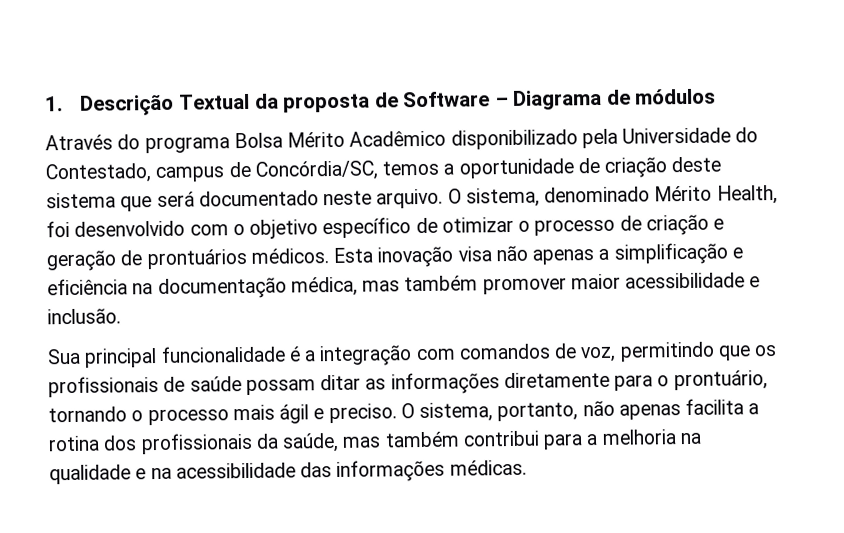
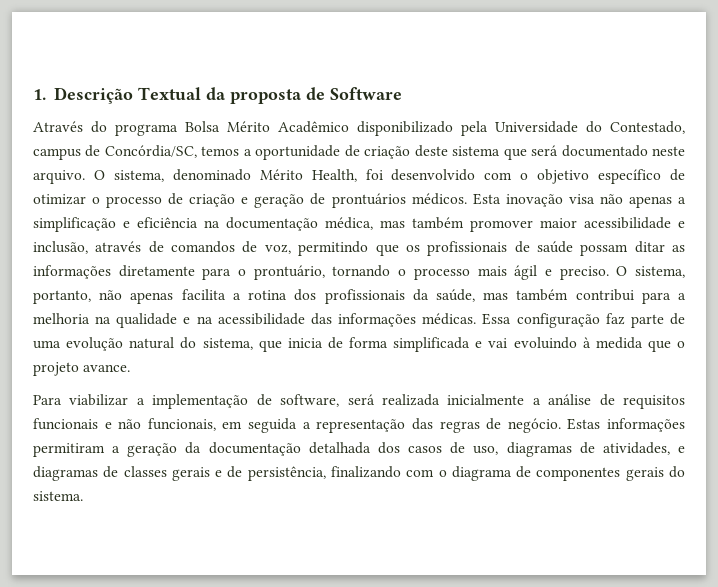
- 1. Descrição Textual da proposta de Software – Diagrama de módulos
+ 1. Descrição Textual da proposta de Software
- Esta inovação visa não apenas a simplificação e eficiência na documentação médica, mas também promover maior acessibilidade e inclusão.
- Sua principal funcionalidade é a integração com comandos de voz, permitindo que os profissionais de saúde possam ditar as informações diretamente para o prontuário, tornando o processo mais ágil e preciso.
+ Esta inovação visa não apenas a simplificação e eficiência na documentação médica, mas também promover maior acessibilidade e inclusão, através de comandos de voz, permitindo que os profissionais de saúde possam ditar as informações diretamente para o prontuário, tornando o processo mais ágil e preciso.
+ Essa configuração faz parte de uma evolução natural do sistema, que inicia de forma simplificada e vai evoluindo à medida que o projeto avance.
+ Para viabilizar a implementação de software, será realizada inicialmente a análise de requisitos funcionais e não funcionais, em seguida a representação das regras de negócio. Estas informações permitiram a geração da documentação detalhada dos casos de uso, diagramas de atividades, e diagramas de classes gerais e de persistência, finalizando com o diagrama de componentes gerais do sistema.

